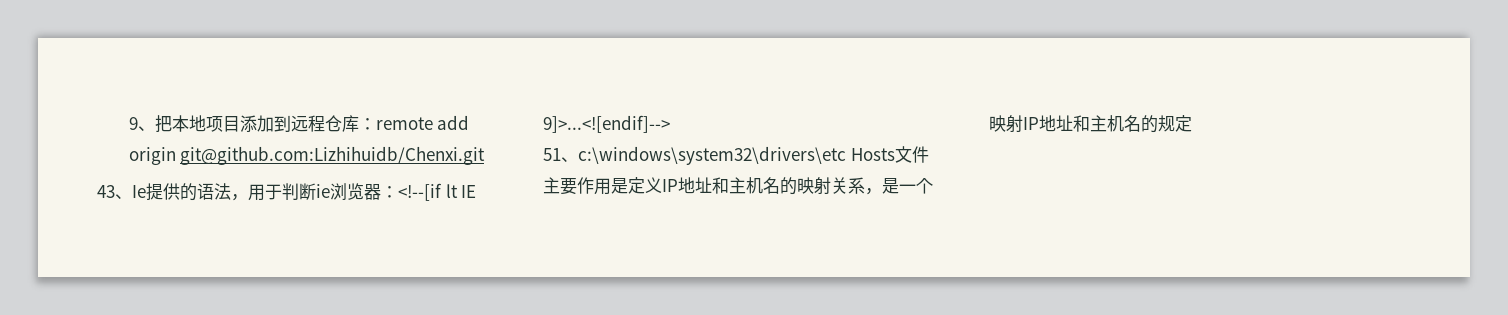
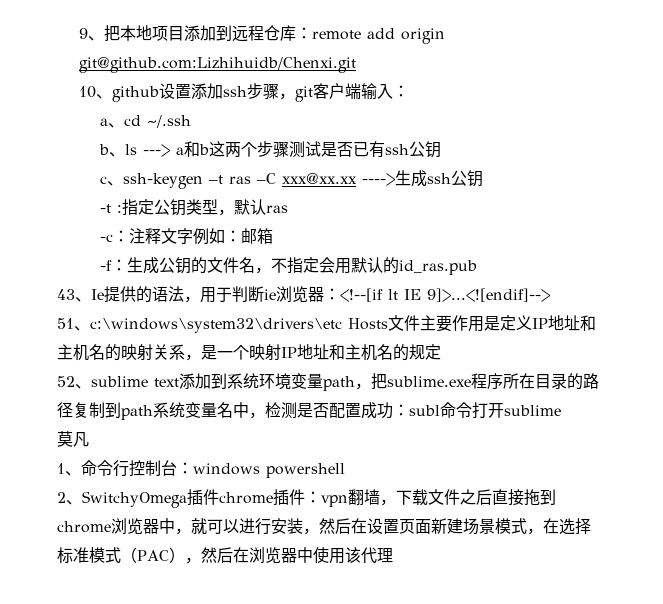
+ 10、github设置添加ssh步骤，git客户端输入：
+ a、cd ~/.ssh
+ b、ls ---> a和b这两个步骤测试是否已有ssh公钥
+ c、ssh-keygen –t ras –C xxx@xx.xx ---->生成ssh公钥
+ -t :指定公钥类型，默认ras
+ -c：注释文字例如：邮箱
+ -f：生成公钥的文件名，不指定会用默认的id_ras.pub
+ 52、sublime text添加到系统环境变量path，把sublime.exe程序所在目录的路径复制到path系统变量名中，检测是否配置成功：subl命令打开sublime
+ 莫凡
+ 1、命令行控制台：windows powershell
+ 2、SwitchyOmega插件chrome插件：vpn翻墙，下载文件之后直接拖到chrome浏览器中，就可以进行安装，然后在设置页面新建场景模式，在选择标准模式（PAC），然后在浏览器中使用该代理

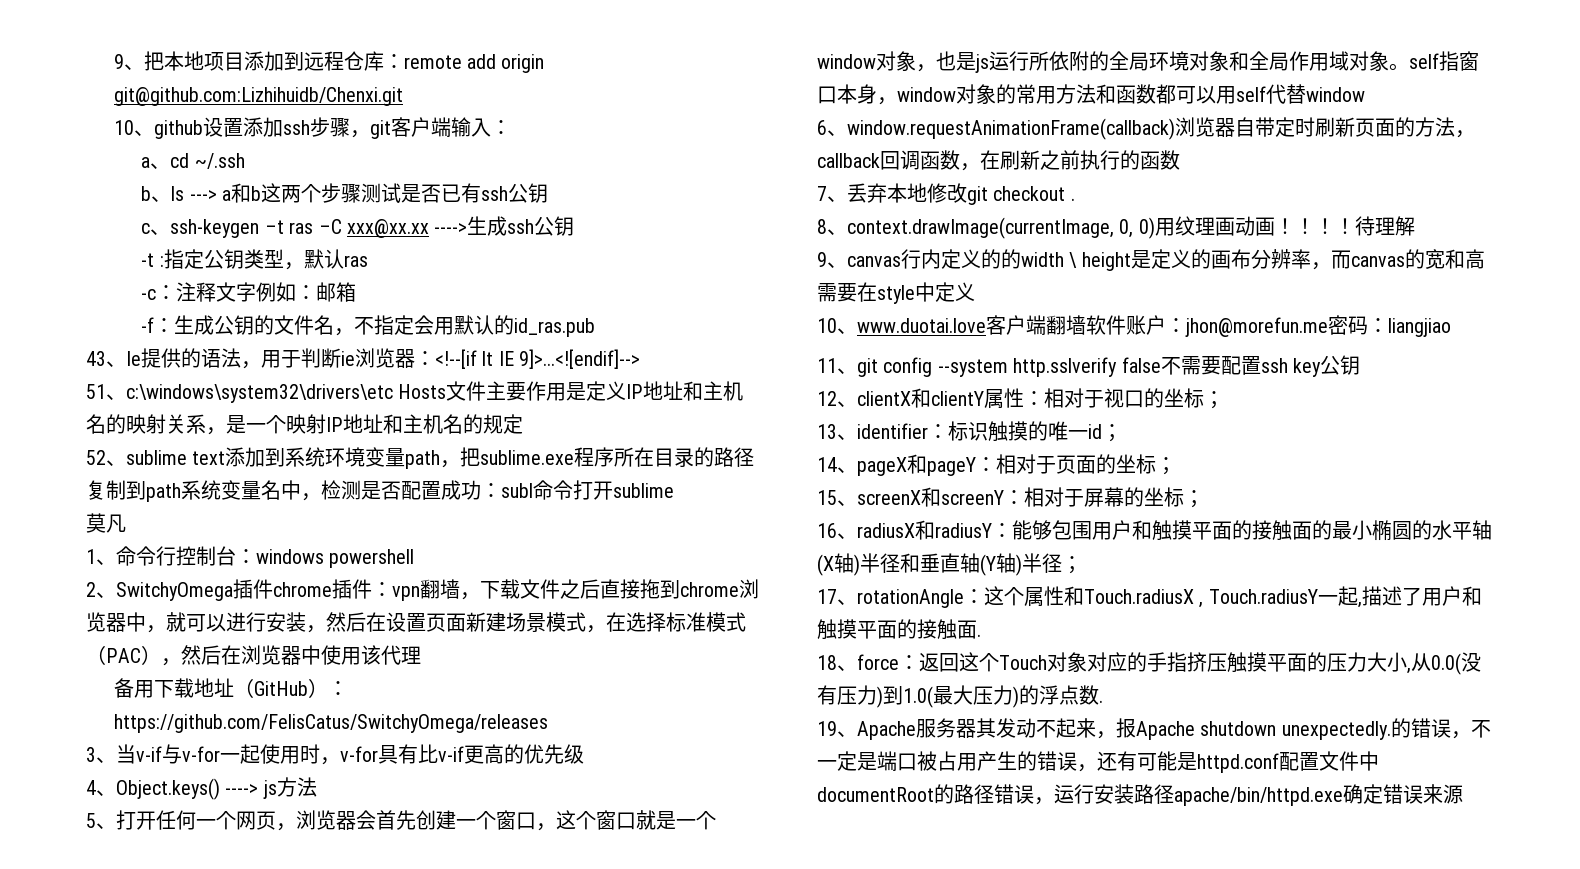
+ 备用下载地址（GitHub）：https://github.com/FelisCatus/SwitchyOmega/releases
+ 3、当v-if与v-for一起使用时，v-for具有比v-if更高的优先级
+ 4、Object.keys() ----> js方法
+ 5、打开任何一个网页，浏览器会首先创建一个窗口，这个窗口就是一个window对象，也是js运行所依附的全局环境对象和全局作用域对象。self指窗口本身，window对象的常用方法和函数都可以用self代替window
+ 6、window.requestAnimationFrame(callback)浏览器自带定时刷新页面的方法，callback回调函数，在刷新之前执行的函数
+ 7、丢弃本地修改git checkout .
+ 8、context.drawImage(currentImage, 0, 0)用纹理画动画！！！！待理解
+ 9、canvas行内定义的的width \ height是定义的画布分辨率，而canvas的宽和高需要在style中定义
+ 10、www.duotai.love客户端翻墙软件账户：jhon@morefun.me密码：liangjiao
+ 11、git config --system http.sslverify false不需要配置ssh key公钥
+ 12、clientX和clientY属性：相对于视口的坐标；
+ 13、identifier：标识触摸的唯一id；
+ 14、pageX和pageY：相对于页面的坐标；
+ 15、screenX和screenY：相对于屏幕的坐标；
+ 16、radiusX和radiusY：能够包围用户和触摸平面的接触面的最小椭圆的水平轴(X轴)半径和垂直轴(Y轴)半径；
+ 17、rotationAngle：这个属性和Touch.radiusX , Touch.radiusY一起,描述了用户和触摸平面的接触面.
+ 18、force：返回这个Touch对象对应的手指挤压触摸平面的压力大小,从0.0(没有压力)到1.0(最大压力)的浮点数.
+ 19、Apache服务器其发动不起来，报Apache shutdown unexpectedly.的错误，不一定是端口被占用产生的错误，还有可能是httpd.conf配置文件中documentRoot的路径错误，运行安装路径apache/bin/httpd.exe确定错误来源

